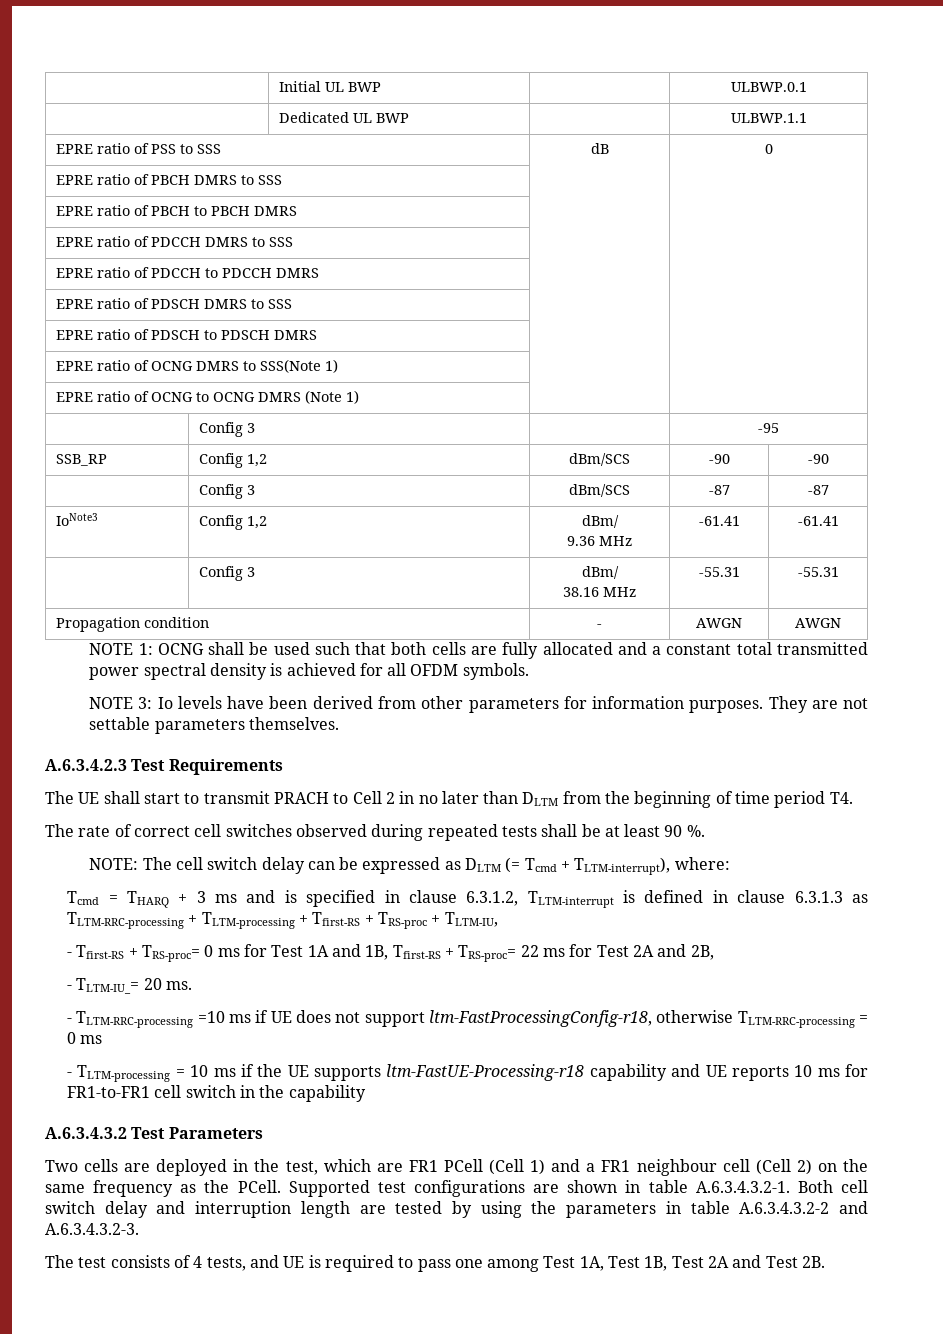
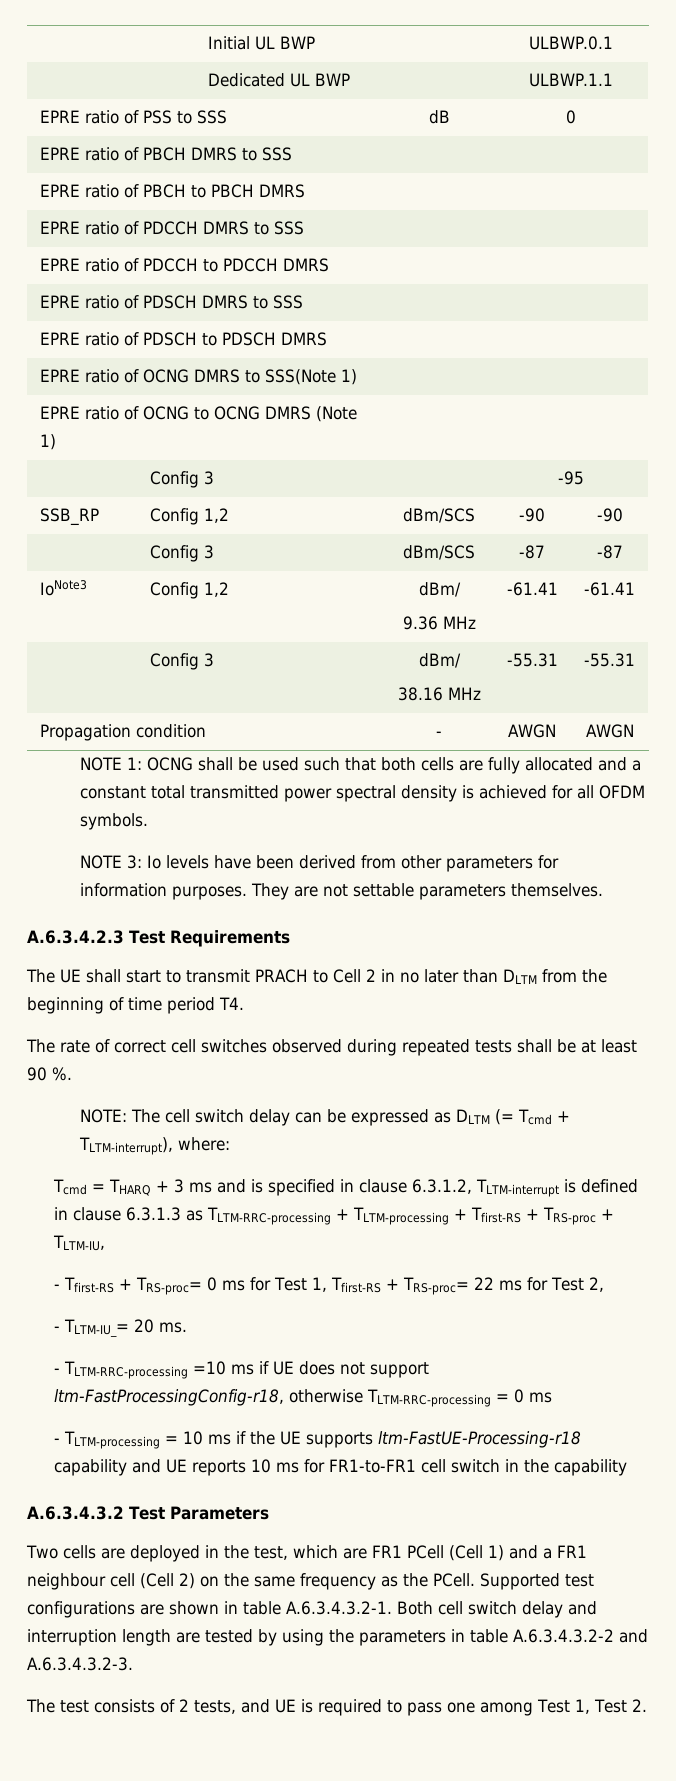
- - Tfirst-RS + TRS-proc= 0 ms for Test 1A and 1B, Tfirst-RS + TRS-proc= 22 ms for Test 2A and 2B,
+ - Tfirst-RS + TRS-proc= 0 ms for Test 1, Tfirst-RS + TRS-proc= 22 ms for Test 2,
- The test consists of 4 tests, and UE is required to pass one among Test 1A, Test 1B, Test 2A and Test 2B.
+ The test consists of 2 tests, and UE is required to pass one among Test 1, Test 2.

